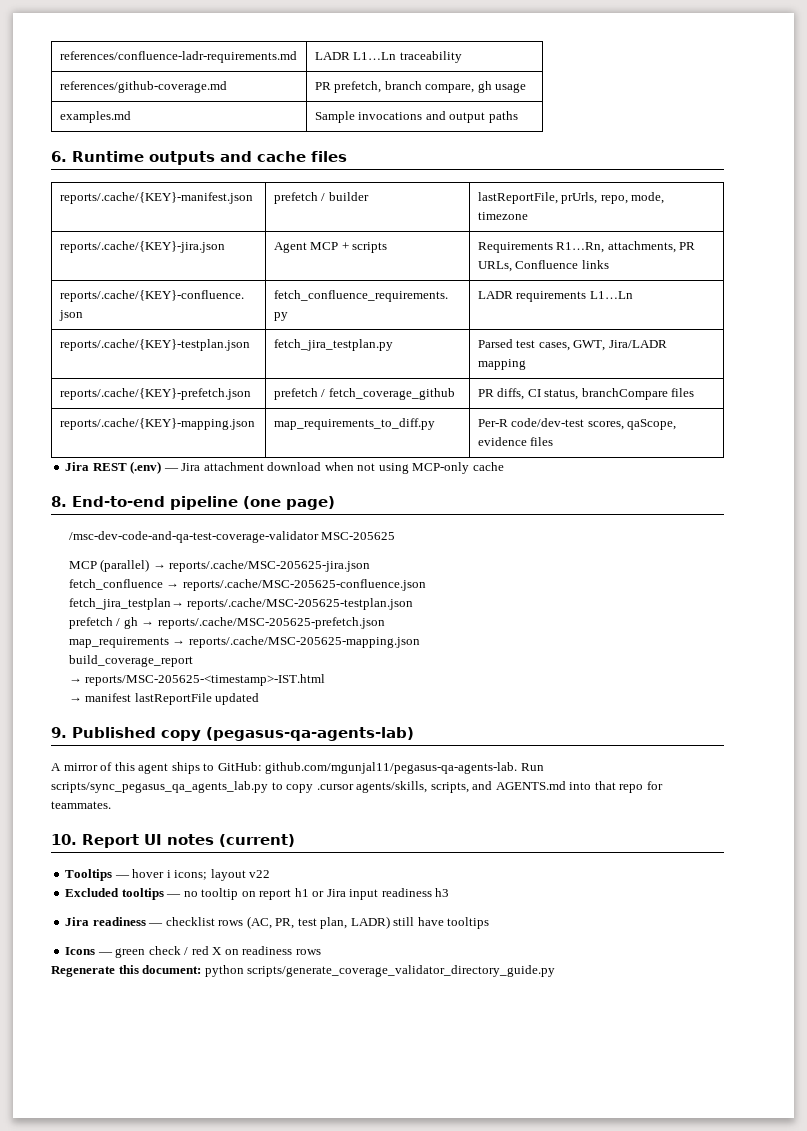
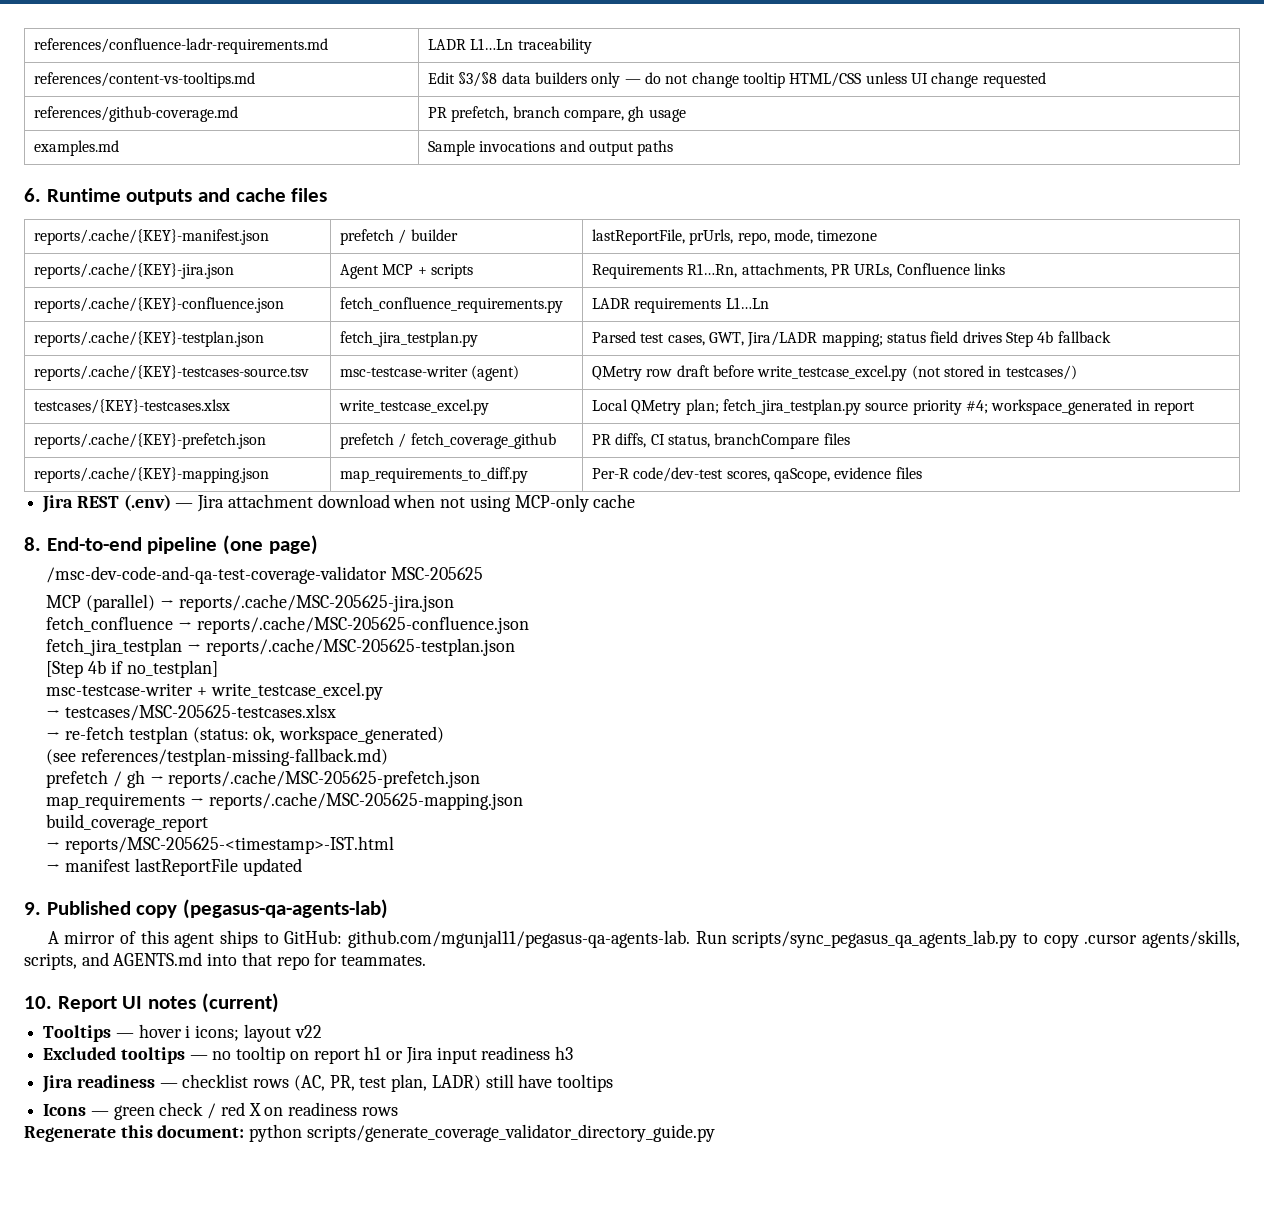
+ references/content-vs-tooltips.md | Edit §3/§8 data builders only — do not change tooltip HTML/CSS unless UI change requested
- reports/.cache/{KEY}-testplan.json | fetch_jira_testplan.py | Parsed test cases, GWT, Jira/LADR mapping
+ reports/.cache/{KEY}-testplan.json | fetch_jira_testplan.py | Parsed test cases, GWT, Jira/LADR mapping; status field drives Step 4b fallback
+ reports/.cache/{KEY}-testcases-source.tsv | msc-testcase-writer (agent) | QMetry row draft before write_testcase_excel.py (not stored in testcases/)
+ testcases/{KEY}-testcases.xlsx | write_testcase_excel.py | Local QMetry plan; fetch_jira_testplan.py source priority #4; workspace_generated in report
- fetch_jira_testplan→ reports/.cache/MSC-205625-testplan.json
+ fetch_jira_testplan → reports/.cache/MSC-205625-testplan.json
+ [Step 4b if no_testplan]
+ msc-testcase-writer + write_testcase_excel.py
+ → testcases/MSC-205625-testcases.xlsx
+ → re-fetch testplan (status: ok, workspace_generated)
+ (see references/testplan-missing-fallback.md)

